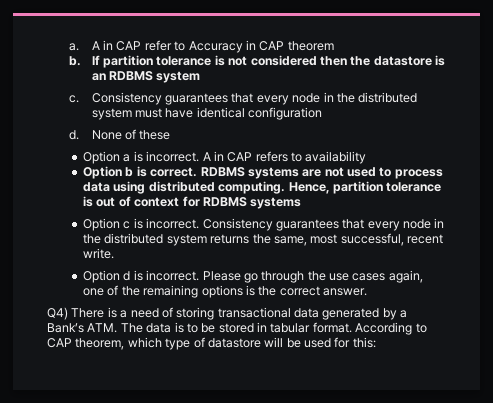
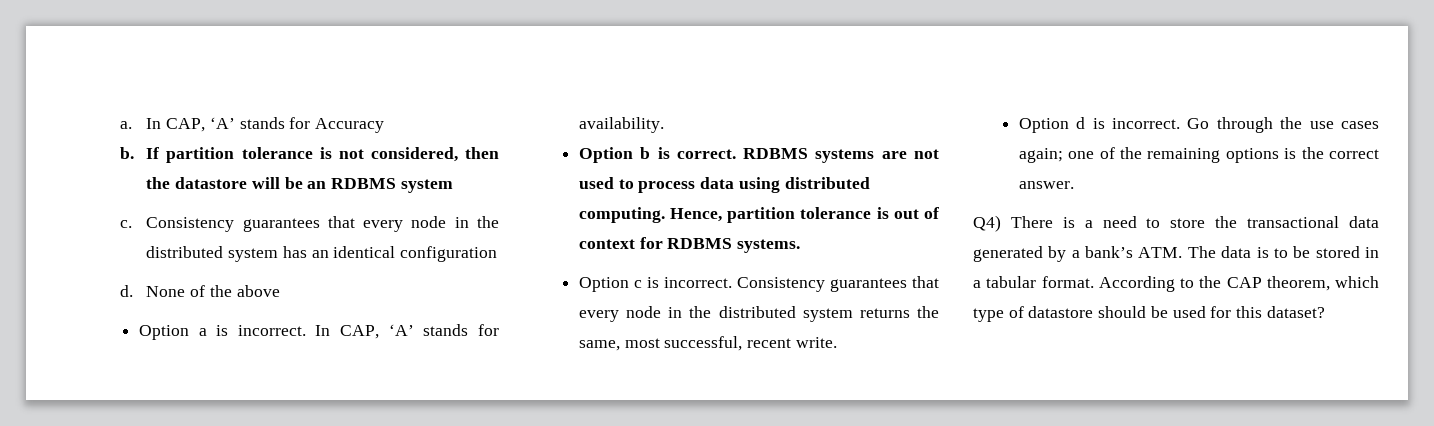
- A in CAP refer to Accuracy in CAP theorem
+ In CAP, ‘A’ stands for Accuracy
- If partition tolerance is not considered then the datastore is an RDBMS system
+ If partition tolerance is not considered, then the datastore will be an RDBMS system
- Consistency guarantees that every node in the distributed system must have identical configuration
+ Consistency guarantees that every node in the distributed system has an identical configuration
- None of these
+ None of the above
- A in CAP refers to availability
+ In CAP, ‘A’ stands for availability.
- Hence, partition tolerance is out of context for RDBMS systems
+ Hence, partition tolerance is out of context for RDBMS systems.
- Please go through the use cases again, one of the remaining options is the correct answer.
+ Go through the use cases again; one of the remaining options is the correct answer.
- Q4) There is a need of storing transactional data generated by a Bank’s ATM. The data is to be stored in tabular format.
+ Q4) There is a need to store the transactional data generated by a bank’s ATM. The data is to be stored in a tabular format.
- According to CAP theorem, which type of datastore will be used for this:
+ According to the CAP theorem, which type of datastore should be used for this dataset?

